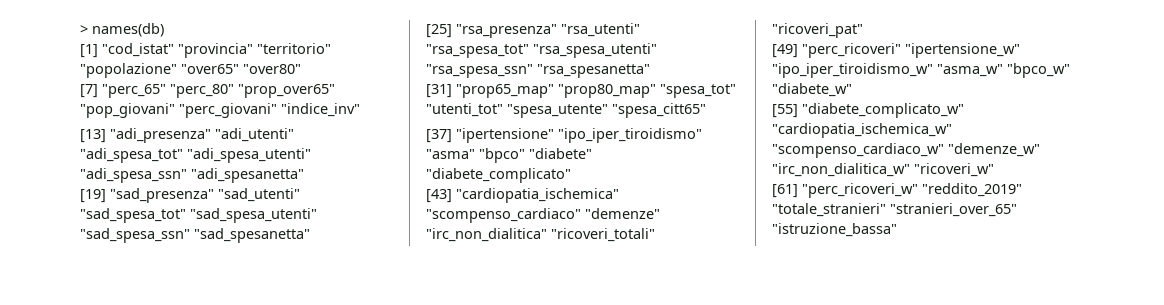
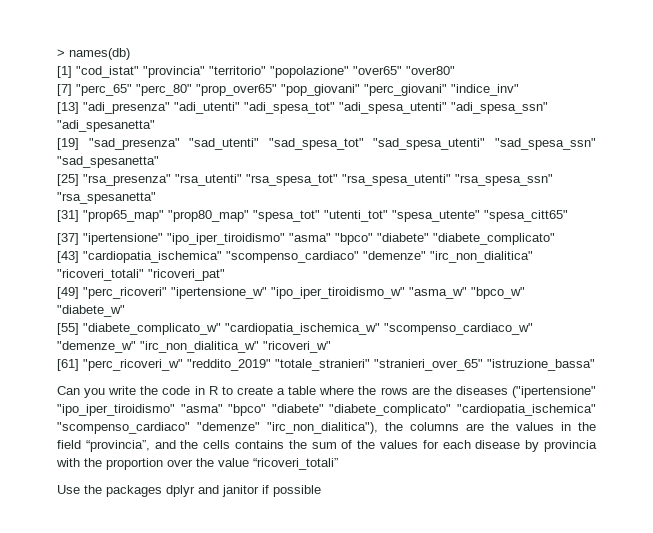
+ Can you write the code in R to create a table where the rows are the diseases ("ipertensione" "ipo_iper_tiroidismo" "asma" "bpco" "diabete" "diabete_complicato" "cardiopatia_ischemica" "scompenso_cardiaco" "demenze" "irc_non_dialitica"), the columns are the values in the field “provincia”, and the cells contains the sum of the values for each disease by provincia with the proportion over the value “ricoveri_totali”
+ Use the packages dplyr and janitor if possible

